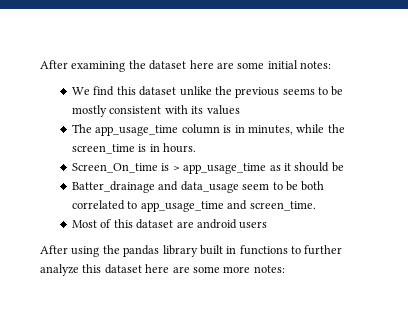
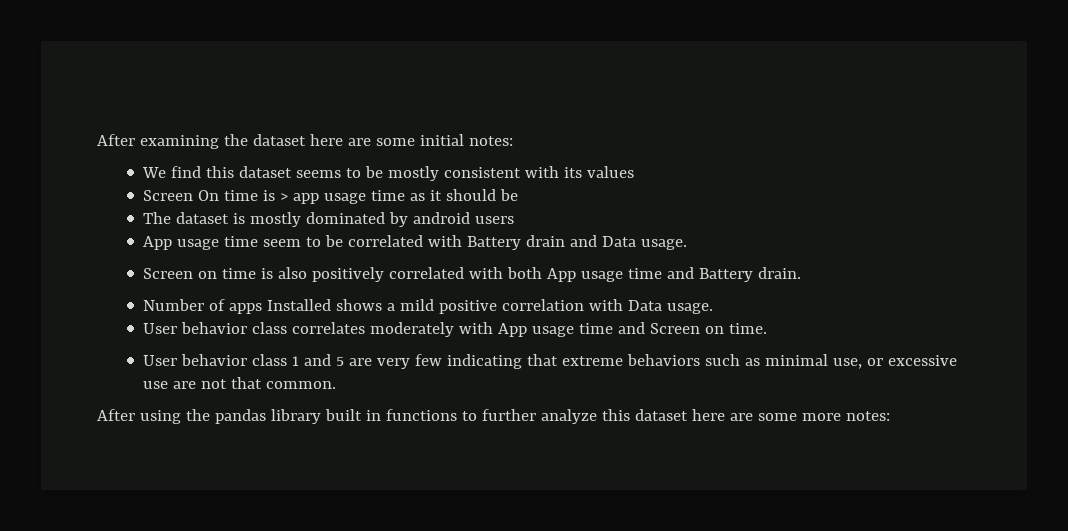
- We find this dataset unlike the previous seems to be mostly consistent with its values
+ We find this dataset seems to be mostly consistent with its values
- The app_usage_time column is in minutes, while the screen_time is in hours.
- Screen_On_time is > app_usage_time as it should be
- Batter_drainage and data_usage seem to be both correlated to app_usage_time and screen_time.
- Most of this dataset are android users
+ Screen On time is > app usage time as it should be
+ The dataset is mostly dominated by android users
+ App usage time seem to be correlated with Battery drain and Data usage.
+ Screen on time is also positively correlated with both App usage time and Battery drain.
+ Number of apps Installed shows a mild positive correlation with Data usage.
+ User behavior class correlates moderately with App usage time and Screen on time.
+ User behavior class 1 and 5 are very few indicating that extreme behaviors such as minimal use, or excessive use are not that common.

